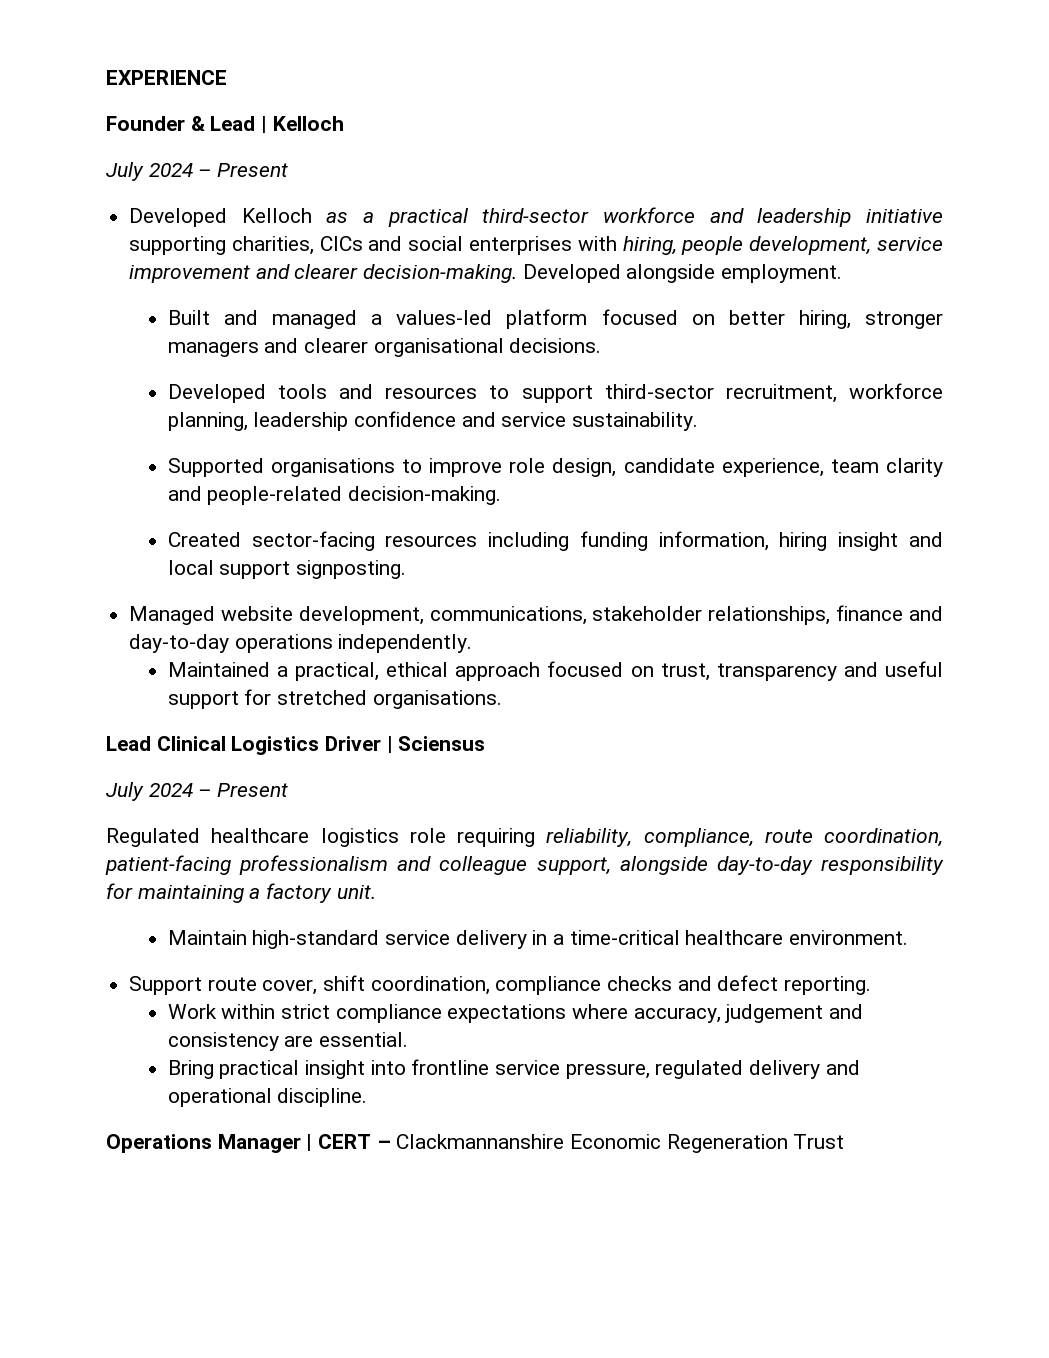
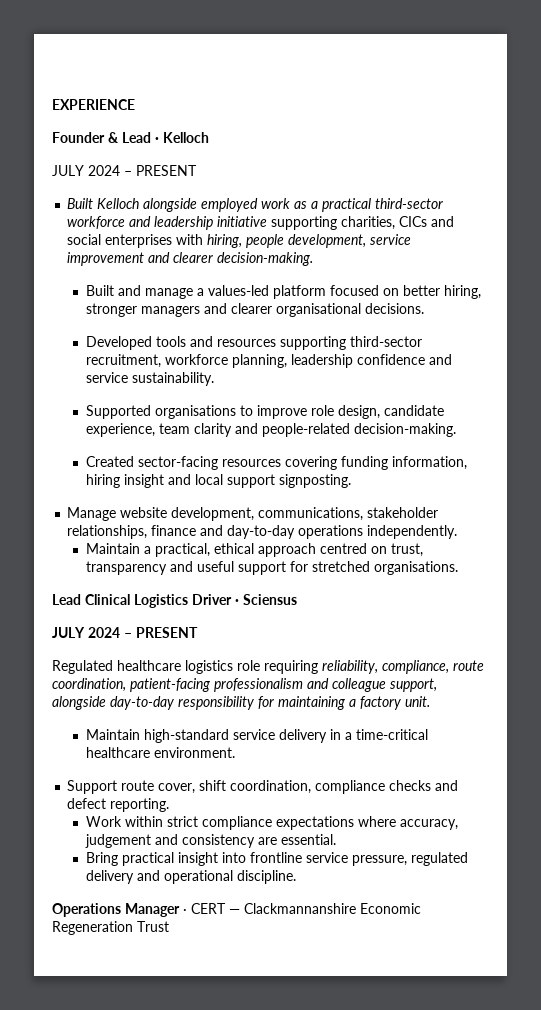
- Founder & Lead | Kelloch
- July 2024 – Present
- Developed Kelloch as a practical third-sector workforce and leadership initiative supporting charities, CICs and social enterprises with hiring, people development, service improvement and clearer decision-making. Developed alongside employment.
+ Founder & Lead · Kelloch
+ JULY 2024 – PRESENT
+ Built Kelloch alongside employed work as a practical third-sector workforce and leadership initiative supporting charities, CICs and social enterprises with hiring, people development, service improvement and clearer decision-making.
- Built and managed a values-led platform focused on better hiring, stronger managers and clearer organisational decisions.
+ Built and manage a values-led platform focused on better hiring, stronger managers and clearer organisational decisions.
- Developed tools and resources to support third-sector recruitment, workforce planning, leadership confidence and service sustainability.
+ Developed tools and resources supporting third-sector recruitment, workforce planning, leadership confidence and service sustainability.
- Created sector-facing resources including funding information, hiring insight and local support signposting.
+ Created sector-facing resources covering funding information, hiring insight and local support signposting.
- Managed website development, communications, stakeholder relationships, finance and day-to-day operations independently.
+ Manage website development, communications, stakeholder relationships, finance and day-to-day operations independently.
- Maintained a practical, ethical approach focused on trust, transparency and useful support for stretched organisations.
+ Maintain a practical, ethical approach centred on trust, transparency and useful support for stretched organisations.
- Lead Clinical Logistics Driver | Sciensus
- July 2024 – Present
+ Lead Clinical Logistics Driver · Sciensus
+ JULY 2024 – PRESENT
- Operations Manager | CERT – Clackmannanshire Economic Regeneration Trust
+ Operations Manager · CERT — Clackmannanshire Economic Regeneration Trust

